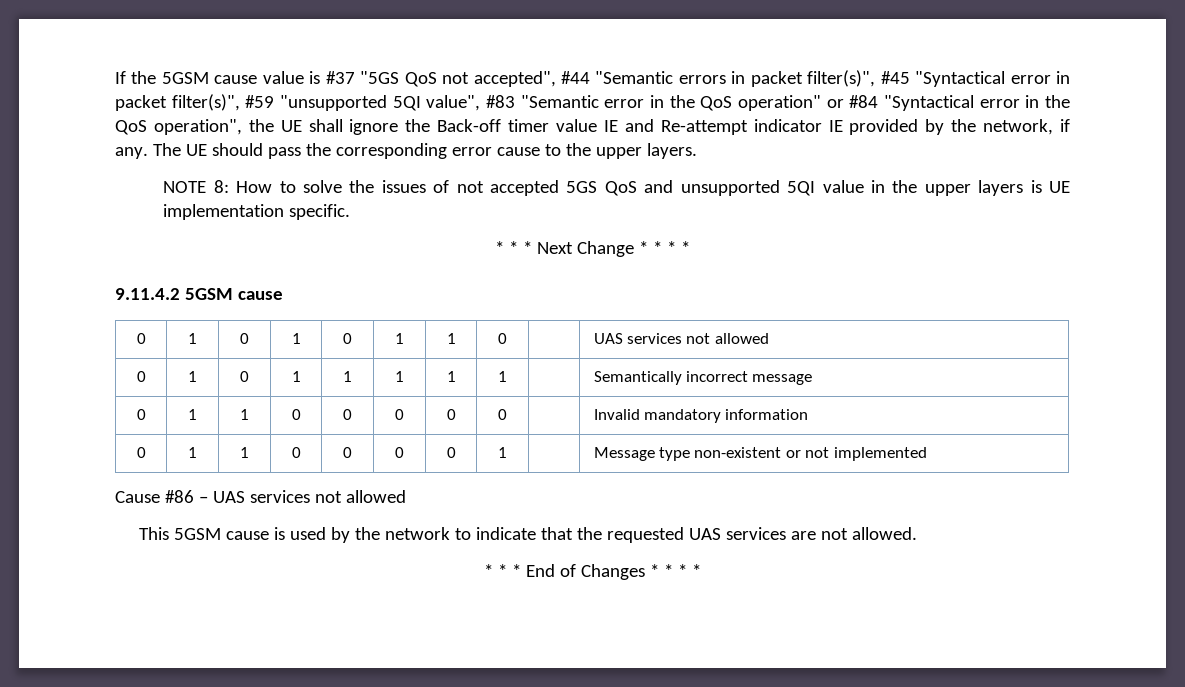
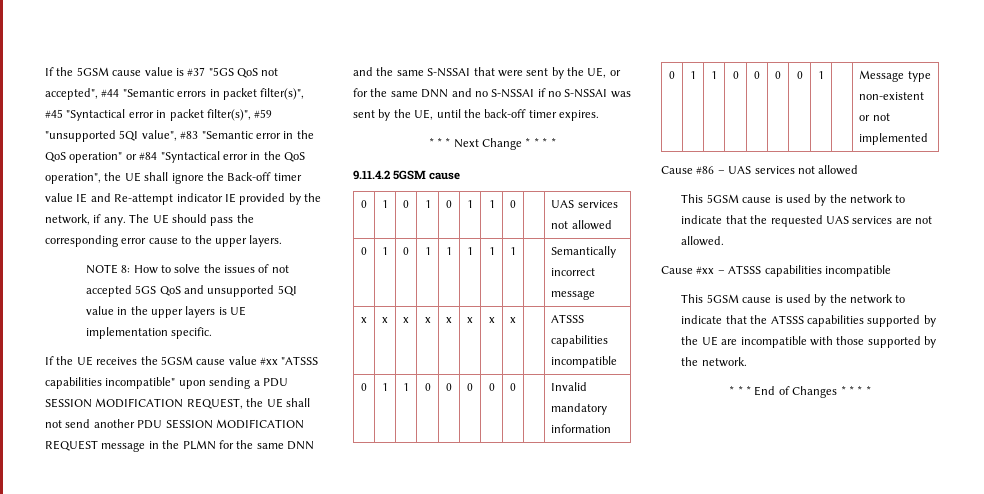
+ If the UE receives the 5GSM cause value #xx "ATSSS capabilities incompatible" upon sending a PDU SESSION MODIFICATION REQUEST, the UE shall not send another PDU SESSION MODIFICATION REQUEST message in the PLMN for the same DNN and the same S-NSSAI that were sent by the UE, or for the same DNN and no S-NSSAI if no S-NSSAI was sent by the UE, until the back-off timer expires.
+ x | x | x | x | x | x | x | x | | ATSSS capabilities incompatible
+ Cause #xx – ATSSS capabilities incompatible
+ This 5GSM cause is used by the network to indicate that the ATSSS capabilities supported by the UE are incompatible with those supported by the network.

